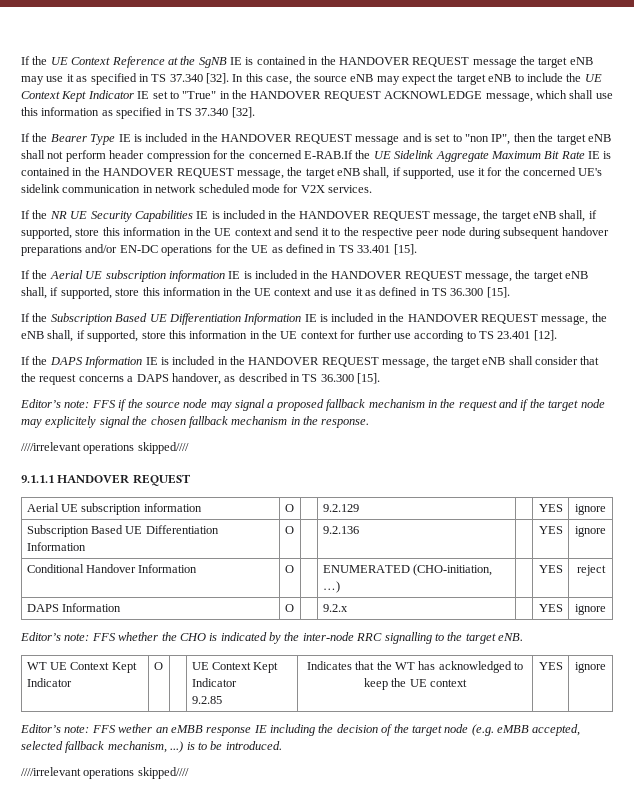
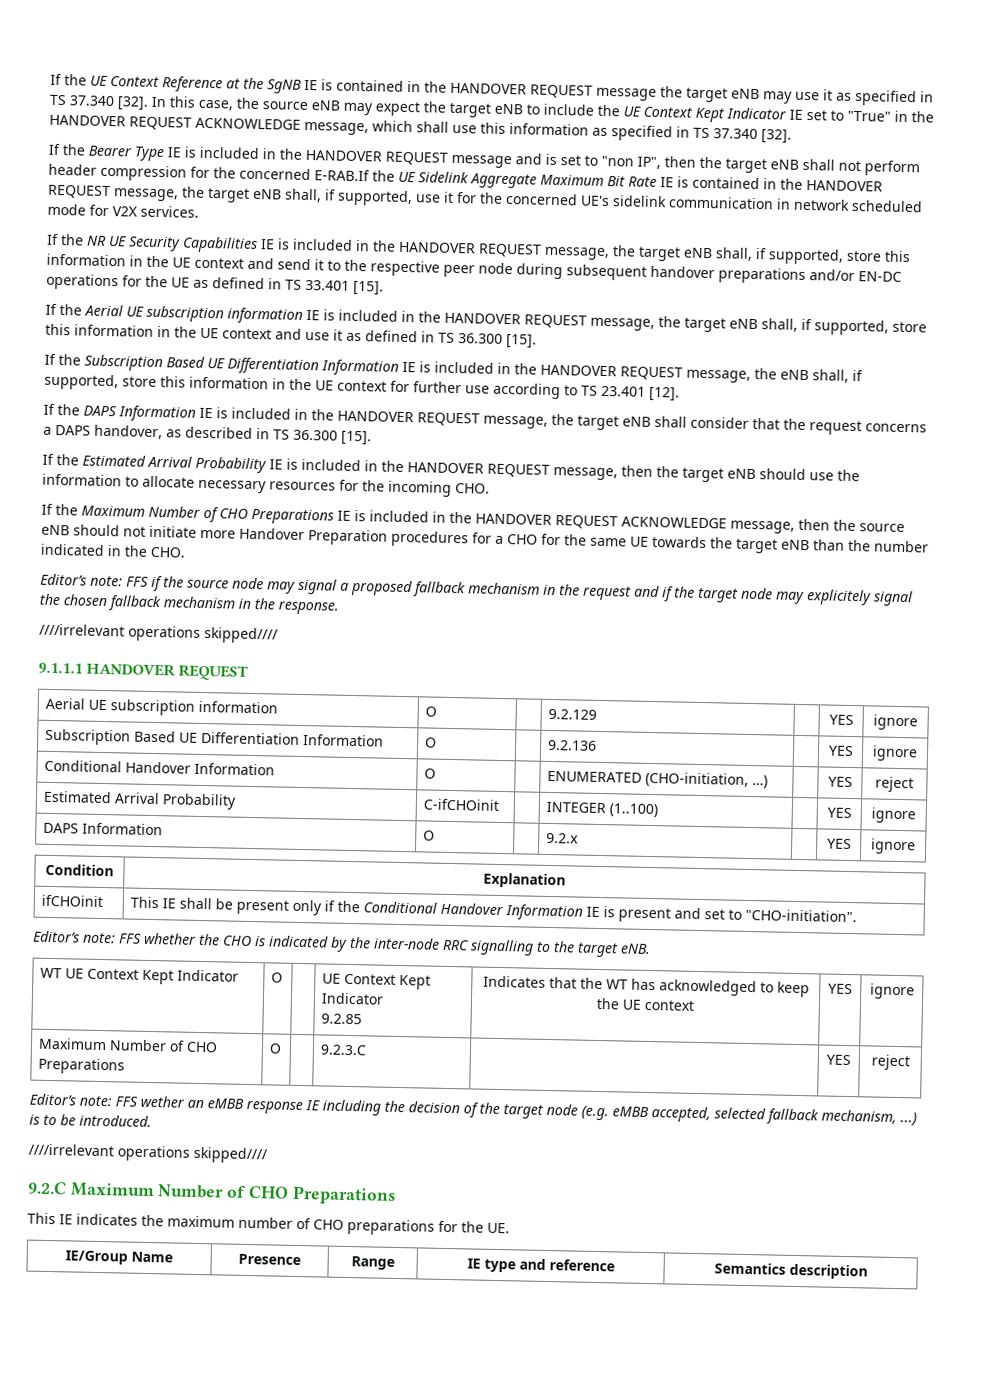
+ If the Estimated Arrival Probability IE is included in the HANDOVER REQUEST message, then the target eNB should use the information to allocate necessary resources for the incoming CHO.
+ If the Maximum Number of CHO Preparations IE is included in the HANDOVER REQUEST ACKNOWLEDGE message, then the source eNB should not initiate more Handover Preparation procedures for a CHO for the same UE towards the target eNB than the number indicated in the CHO.
+ Estimated Arrival Probability | C-ifCHOinit | | INTEGER (1..100) | | YES | ignore
+ Condition | Explanation
+ ifCHOinit | This IE shall be present only if the Conditional Handover Information IE is present and set to "CHO-initiation".
+ Maximum Number of CHO Preparations | O | | 9.2.3.C | | YES | reject
+ 9.2.C Maximum Number of CHO Preparations
+ This IE indicates the maximum number of CHO preparations for the UE.
+ IE/Group Name | Presence | Range | IE type and reference | Semantics description

